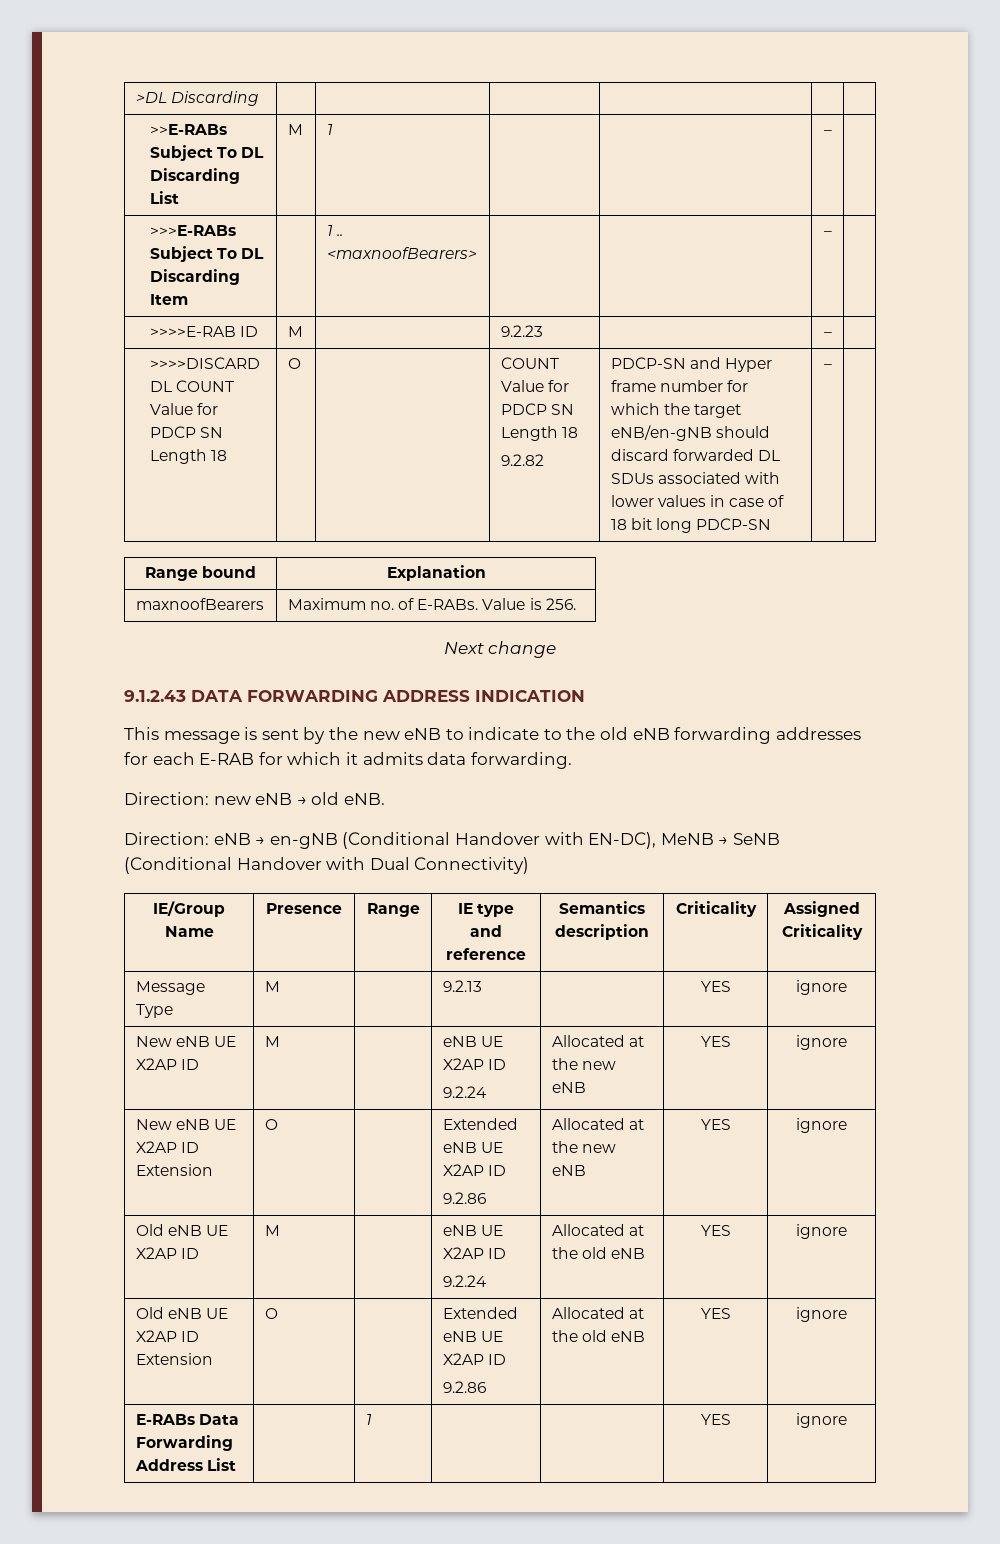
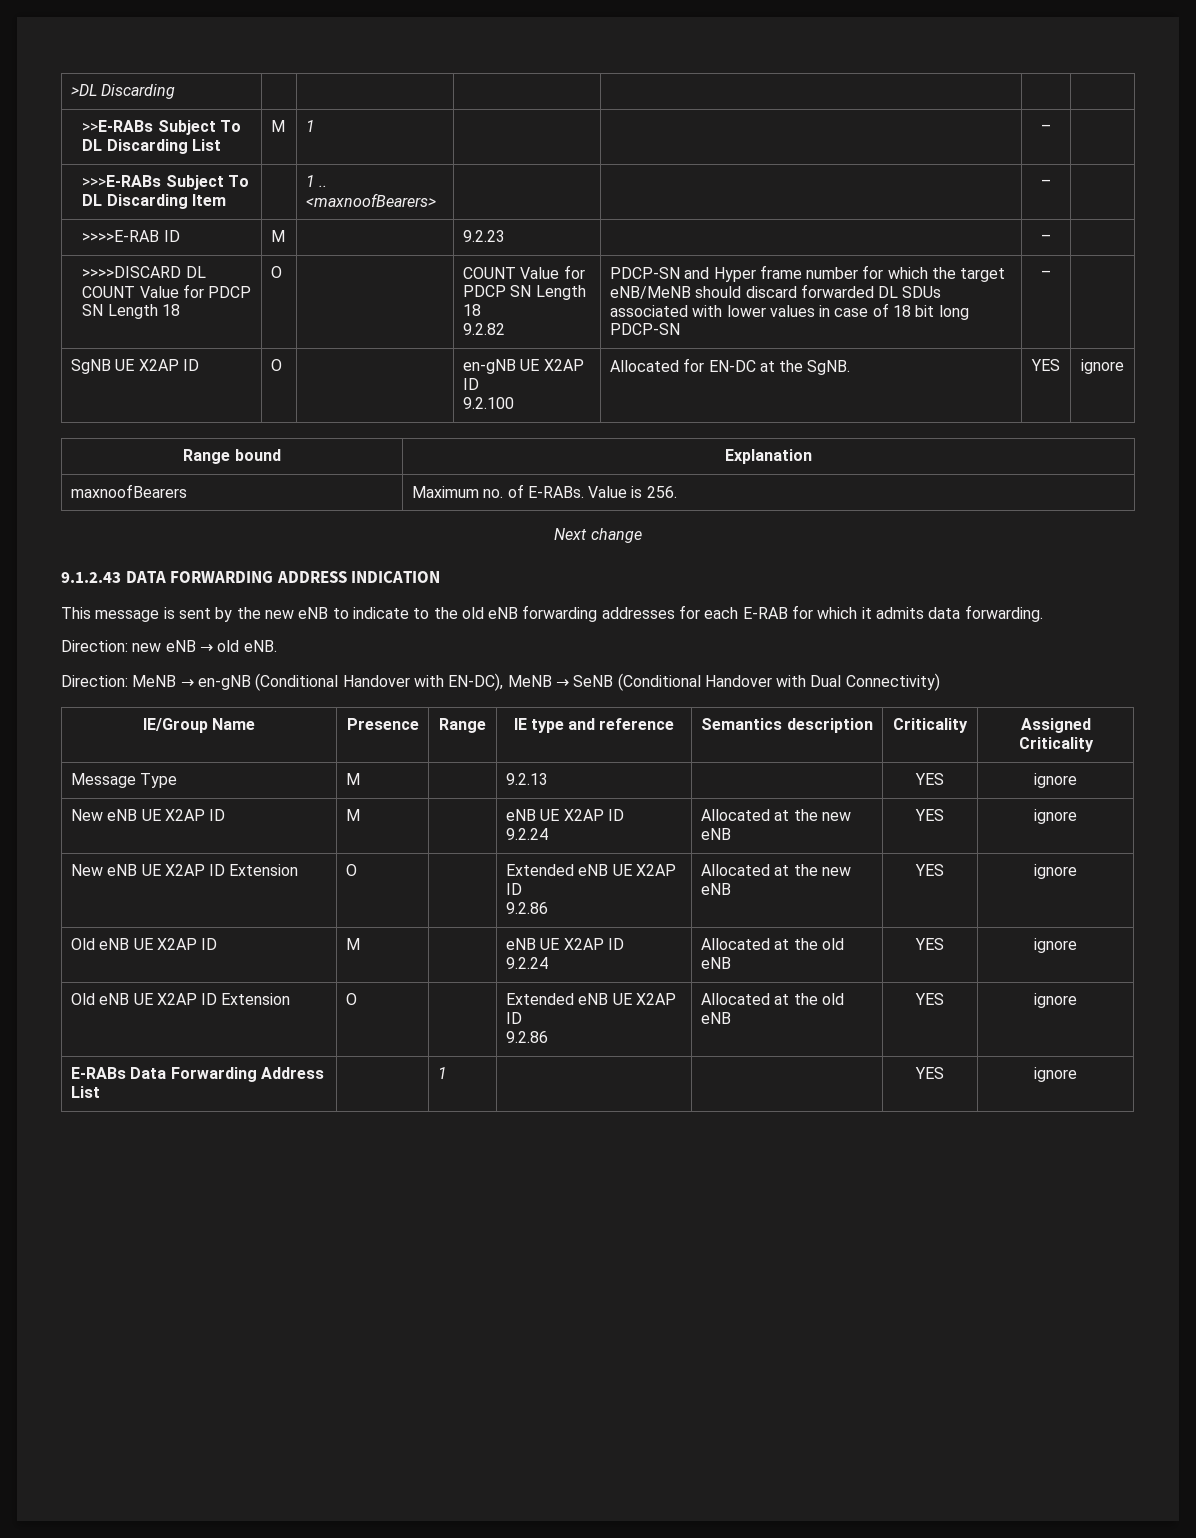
- PDCP-SN and Hyper frame number for which the target eNB/en-gNB should discard forwarded DL SDUs associated with lower values in case of 18 bit long PDCP-SN
+ PDCP-SN and Hyper frame number for which the target eNB/MeNB should discard forwarded DL SDUs associated with lower values in case of 18 bit long PDCP-SN
+ SgNB UE X2AP ID | O | | en-gNB UE X2AP ID
+ 9.2.100 | Allocated for EN-DC at the SgNB. | YES | ignore
- Direction: eNB → en-gNB (Conditional Handover with EN-DC), MeNB → SeNB (Conditional Handover with Dual Connectivity)
+ Direction: MeNB → en-gNB (Conditional Handover with EN-DC), MeNB → SeNB (Conditional Handover with Dual Connectivity)

